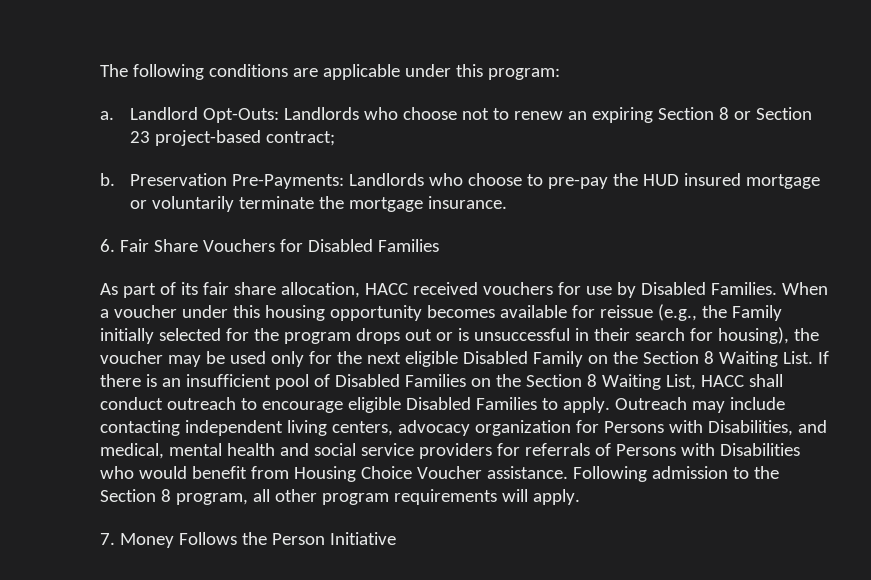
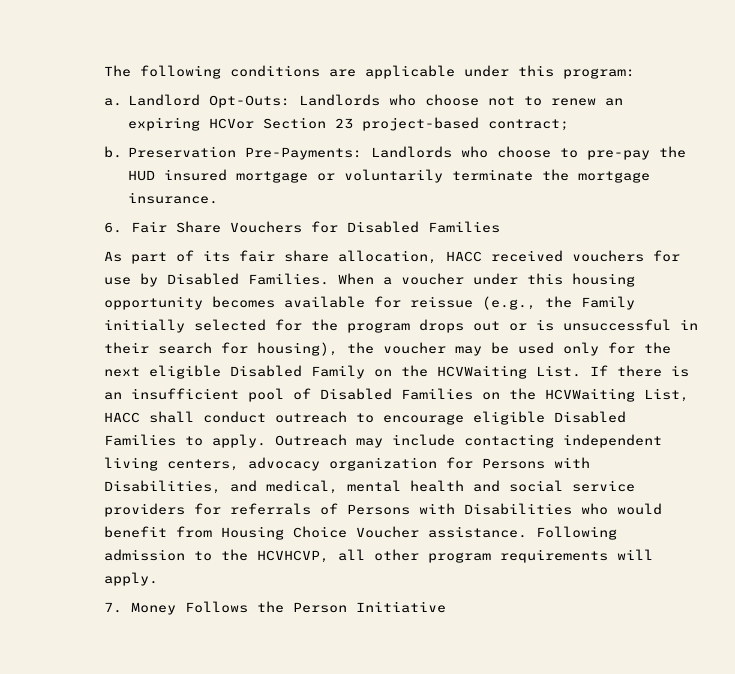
- Landlord Opt-Outs: Landlords who choose not to renew an expiring Section 8 or Section 23 project-based contract;
+ Landlord Opt-Outs: Landlords who choose not to renew an expiring HCVor Section 23 project-based contract;
- When a voucher under this housing opportunity becomes available for reissue (e.g., the Family initially selected for the program drops out or is unsuccessful in their search for housing), the voucher may be used only for the next eligible Disabled Family on the Section 8 Waiting List.
+ When a voucher under this housing opportunity becomes available for reissue (e.g., the Family initially selected for the program drops out or is unsuccessful in their search for housing), the voucher may be used only for the next eligible Disabled Family on the HCVWaiting List.
- If there is an insufficient pool of Disabled Families on the Section 8 Waiting List, HACC shall conduct outreach to encourage eligible Disabled Families to apply.
+ If there is an insufficient pool of Disabled Families on the HCVWaiting List, HACC shall conduct outreach to encourage eligible Disabled Families to apply.
- Following admission to the Section 8 program, all other program requirements will apply.
+ Following admission to the HCVHCVP, all other program requirements will apply.

